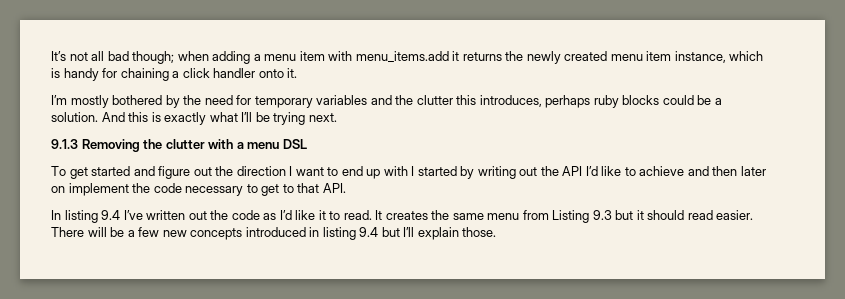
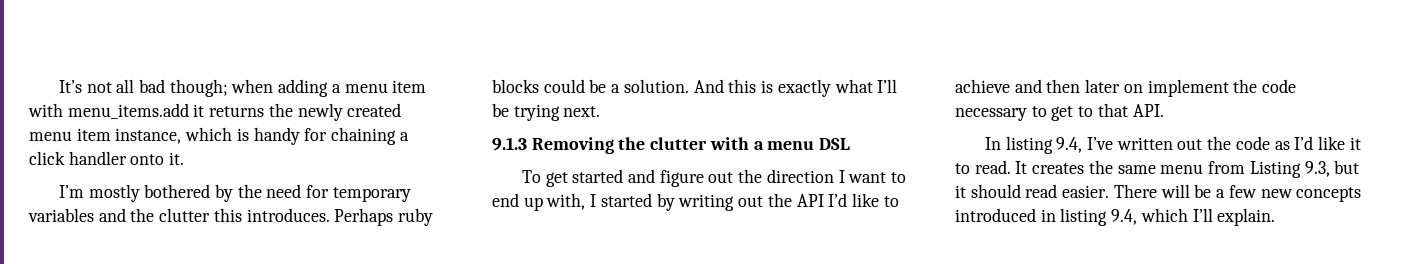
- I’m mostly bothered by the need for temporary variables and the clutter this introduces, perhaps ruby blocks could be a solution.
+ I’m mostly bothered by the need for temporary variables and the clutter this introduces. Perhaps ruby blocks could be a solution.
- To get started and figure out the direction I want to end up with I started by writing out the API I’d like to achieve and then later on implement the code necessary to get to that API.
+ To get started and figure out the direction I want to end up with, I started by writing out the API I’d like to achieve and then later on implement the code necessary to get to that API.
- In listing 9.4 I’ve written out the code as I’d like it to read.
+ In listing 9.4, I’ve written out the code as I’d like it to read.
- It creates the same menu from Listing 9.3 but it should read easier.
+ It creates the same menu from Listing 9.3, but it should read easier.
- There will be a few new concepts introduced in listing 9.4 but I’ll explain those.
+ There will be a few new concepts introduced in listing 9.4, which I’ll explain.

